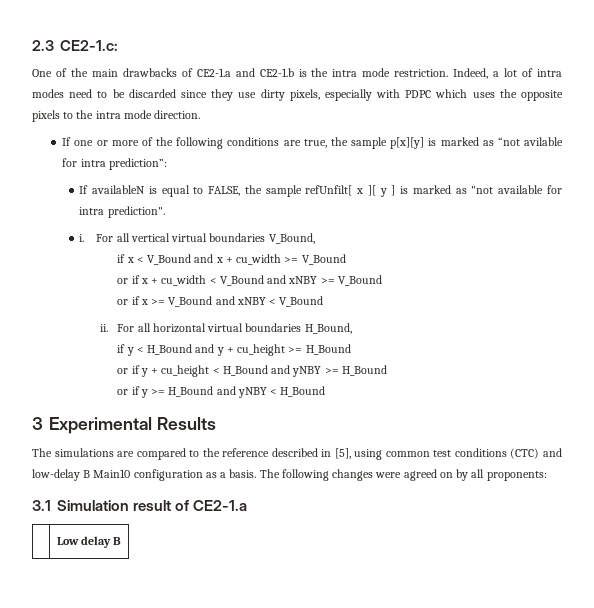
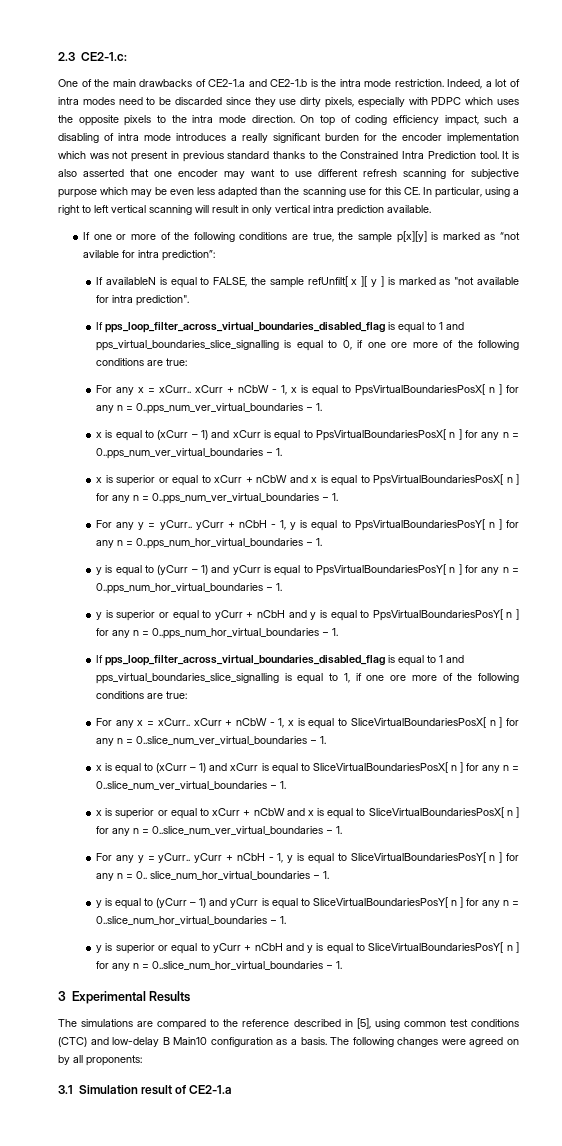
+ On top of coding efficiency impact, such a disabling of intra mode introduces a really significant burden for the encoder implementation which was not present in previous standard thanks to the Constrained Intra Prediction tool. It is also asserted that one encoder may want to use different refresh scanning for subjective purpose which may be even less adapted than the scanning use for this CE. In particular, using a right to left vertical scanning will result in only vertical intra prediction available.
- i. For all vertical virtual boundaries V_Bound,
- if x < V_Bound and x + cu_width >= V_Bound
- or if x + cu_width < V_Bound and xNBY >= V_Bound
- or if x >= V_Bound and xNBY < V_Bound
- ii. For all horizontal virtual boundaries H_Bound,
- if y < H_Bound and y + cu_height >= H_Bound
- or if y + cu_height < H_Bound and yNBY >= H_Bound
- or if y >= H_Bound and yNBY < H_Bound
+ If pps_loop_filter_across_virtual_boundaries_disabled_flag is equal to 1 and pps_virtual_boundaries_slice_signalling is equal to 0, if one ore more of the following conditions are true:
+ For any x = xCurr.. xCurr + nCbW - 1, x is equal to PpsVirtualBoundariesPosX[ n ] for any n = 0..pps_num_ver_virtual_boundaries − 1.
+ x is equal to (xCurr – 1) and xCurr is equal to PpsVirtualBoundariesPosX[ n ] for any n = 0..pps_num_ver_virtual_boundaries − 1.
+ x is superior or equal to xCurr + nCbW and x is equal to PpsVirtualBoundariesPosX[ n ] for any n = 0..pps_num_ver_virtual_boundaries − 1.
+ For any y = yCurr.. yCurr + nCbH - 1, y is equal to PpsVirtualBoundariesPosY[ n ] for any n = 0..pps_num_hor_virtual_boundaries − 1.
+ y is equal to (yCurr – 1) and yCurr is equal to PpsVirtualBoundariesPosY[ n ] for any n = 0..pps_num_hor_virtual_boundaries − 1.
+ y is superior or equal to yCurr + nCbH and y is equal to PpsVirtualBoundariesPosY[ n ] for any n = 0..pps_num_hor_virtual_boundaries − 1.
+ If pps_loop_filter_across_virtual_boundaries_disabled_flag is equal to 1 and pps_virtual_boundaries_slice_signalling is equal to 1, if one ore more of the following conditions are true:
+ For any x = xCurr.. xCurr + nCbW - 1, x is equal to SliceVirtualBoundariesPosX[ n ] for any n = 0..slice_num_ver_virtual_boundaries − 1.
+ x is equal to (xCurr – 1) and xCurr is equal to SliceVirtualBoundariesPosX[ n ] for any n = 0..slice_num_ver_virtual_boundaries − 1.
+ x is superior or equal to xCurr + nCbW and x is equal to SliceVirtualBoundariesPosX[ n ] for any n = 0..slice_num_ver_virtual_boundaries − 1.
+ For any y = yCurr.. yCurr + nCbH - 1, y is equal to SliceVirtualBoundariesPosY[ n ] for any n = 0.. slice_num_hor_virtual_boundaries − 1.
+ y is equal to (yCurr – 1) and yCurr is equal to SliceVirtualBoundariesPosY[ n ] for any n = 0..slice_num_hor_virtual_boundaries − 1.
+ y is superior or equal to yCurr + nCbH and y is equal to SliceVirtualBoundariesPosY[ n ] for any n = 0..slice_num_hor_virtual_boundaries − 1.
- | Low delay B

